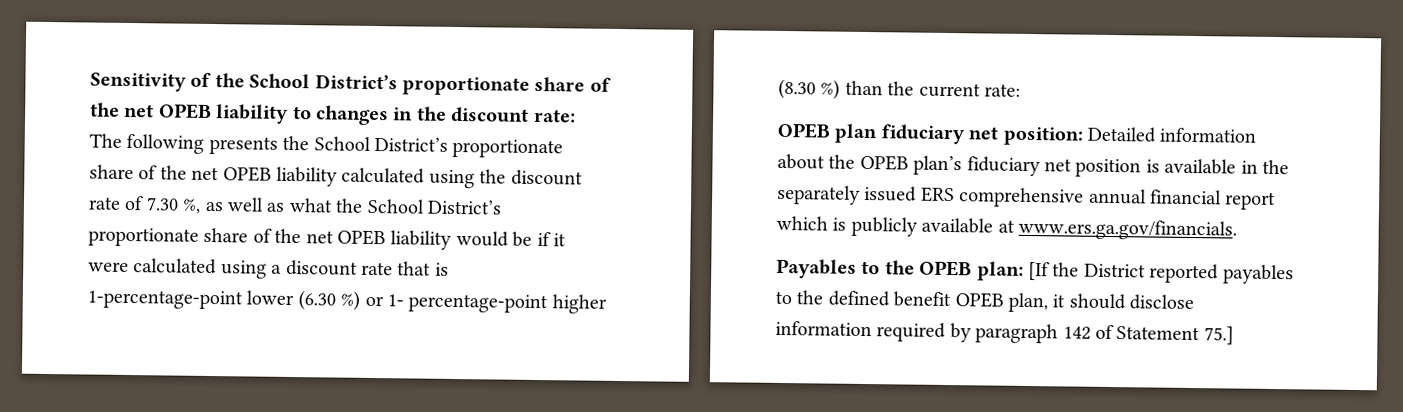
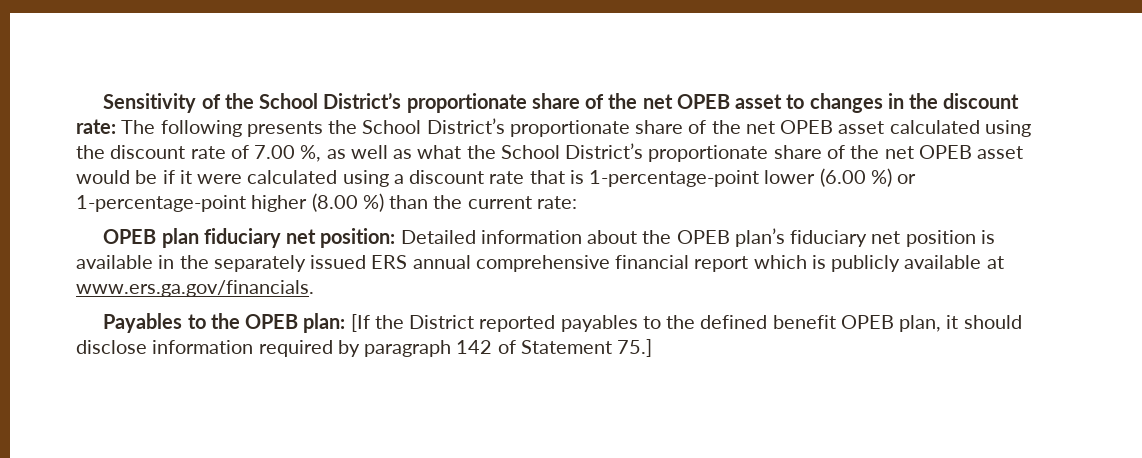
- Sensitivity of the School District’s proportionate share of the net OPEB liability to changes in the discount rate:
+ Sensitivity of the School District’s proportionate share of the net OPEB asset to changes in the discount rate:
- The following presents the School District’s proportionate share of the net OPEB liability calculated using the discount rate of 7.30 %, as well as what the School District’s proportionate share of the net OPEB liability would be if it were calculated using a discount rate that is 1-percentage-point lower (6.30 %) or 1- percentage-point higher (8.30 %) than the current rate:
+ The following presents the School District’s proportionate share of the net OPEB asset calculated using the discount rate of 7.00 %, as well as what the School District’s proportionate share of the net OPEB asset would be if it were calculated using a discount rate that is 1-percentage-point lower (6.00 %) or 1-percentage-point higher (8.00 %) than the current rate:
- OPEB plan fiduciary net position: Detailed information about the OPEB plan’s fiduciary net position is available in the separately issued ERS comprehensive annual financial report which is publicly available at www.ers.ga.gov/financials.
+ OPEB plan fiduciary net position: Detailed information about the OPEB plan’s fiduciary net position is available in the separately issued ERS annual comprehensive financial report which is publicly available at www.ers.ga.gov/financials.

